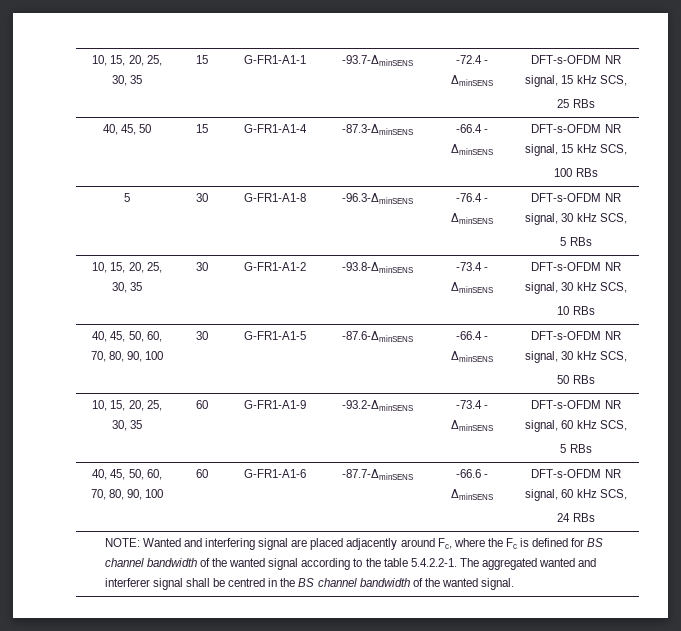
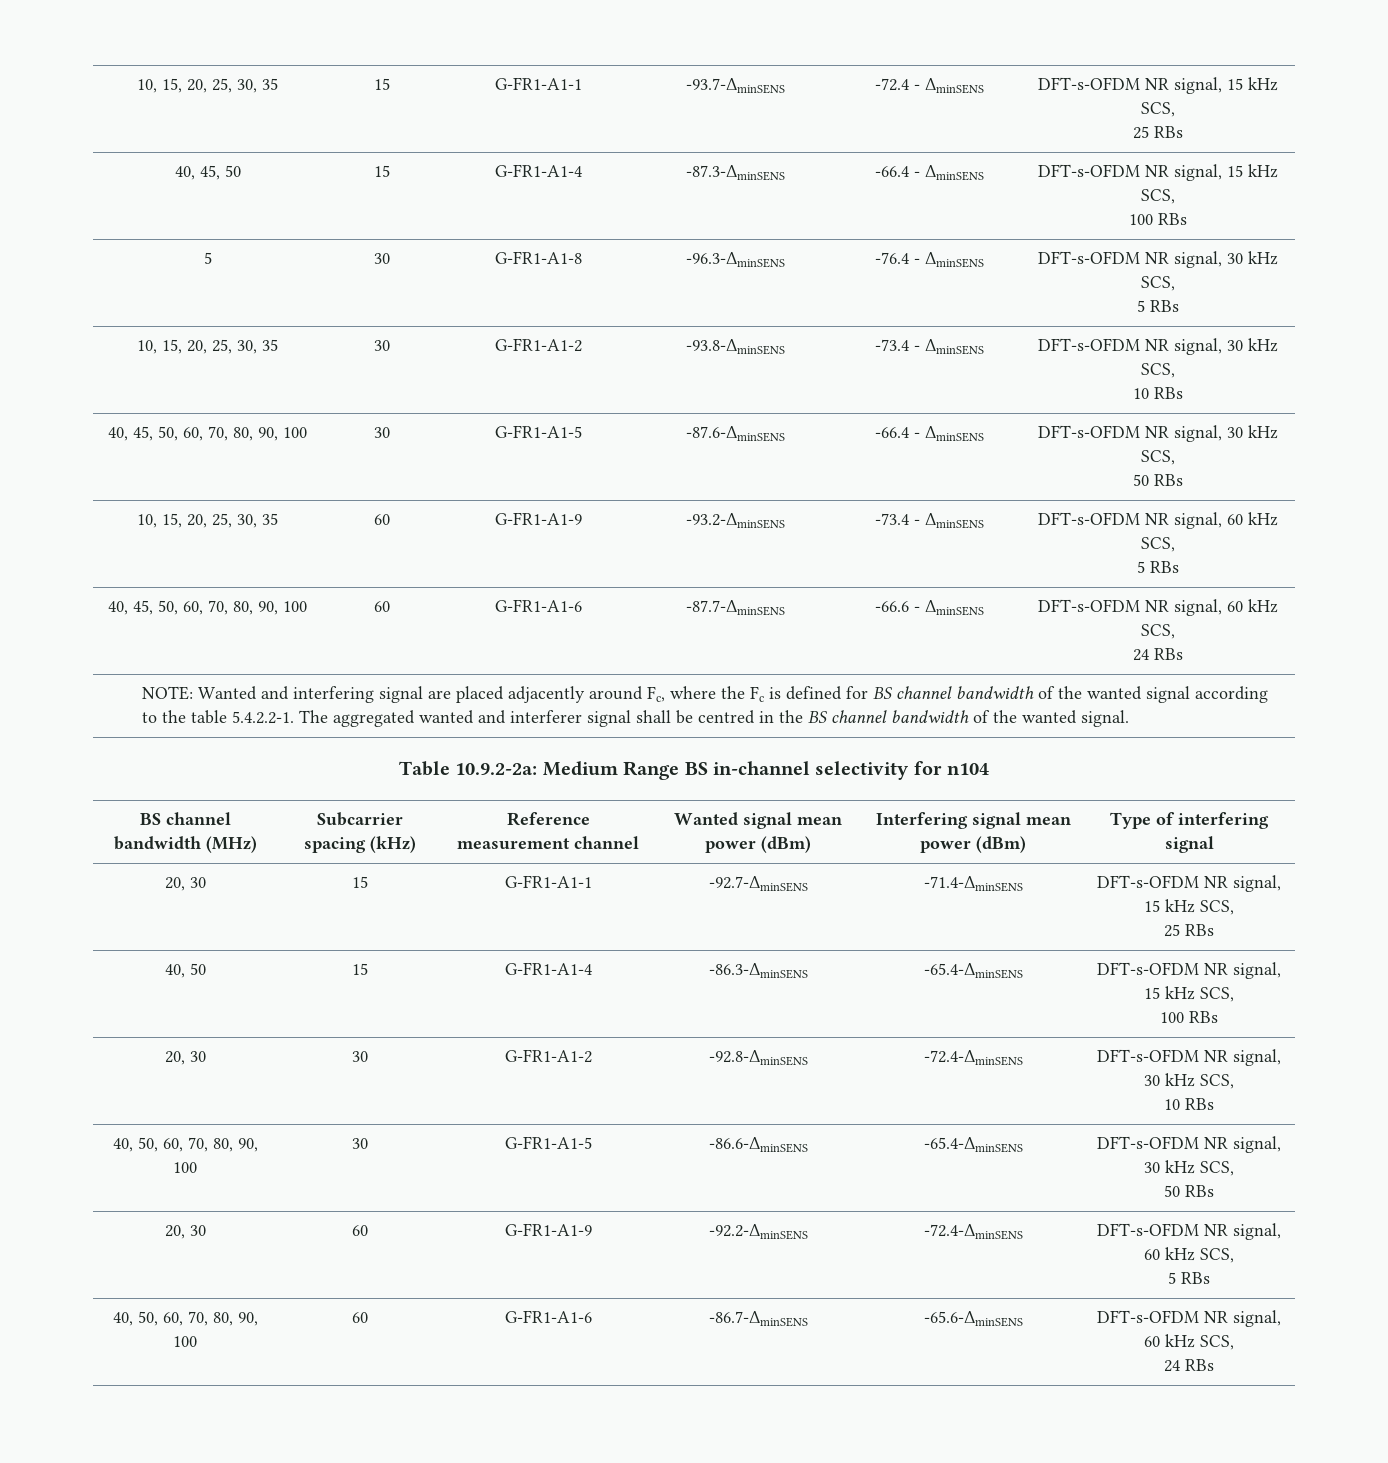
+ Table 10.9.2-2a: Medium Range BS in-channel selectivity for n104
+ BS channel bandwidth (MHz) | Subcarrier spacing (kHz) | Reference measurement channel | Wanted signal mean power (dBm) | Interfering signal mean power (dBm) | Type of interfering signal
+ 20, 30 | 15 | G-FR1-A1-1 | -92.7-ΔminSENS | -71.4-ΔminSENS | DFT-s-OFDM NR signal, 15 kHz SCS,
+ 25 RBs
+ 40, 50 | 15 | G-FR1-A1-4 | -86.3-ΔminSENS | -65.4-ΔminSENS | DFT-s-OFDM NR signal, 15 kHz SCS,
+ 100 RBs
+ 20, 30 | 30 | G-FR1-A1-2 | -92.8-ΔminSENS | -72.4-ΔminSENS | DFT-s-OFDM NR signal, 30 kHz SCS,
+ 10 RBs
+ 40, 50, 60, 70, 80, 90, 100 | 30 | G-FR1-A1-5 | -86.6-ΔminSENS | -65.4-ΔminSENS | DFT-s-OFDM NR signal, 30 kHz SCS,
+ 50 RBs
+ 20, 30 | 60 | G-FR1-A1-9 | -92.2-ΔminSENS | -72.4-ΔminSENS | DFT-s-OFDM NR signal, 60 kHz SCS,
+ 5 RBs
+ 40, 50, 60, 70, 80, 90, 100 | 60 | G-FR1-A1-6 | -86.7-ΔminSENS | -65.6-ΔminSENS | DFT-s-OFDM NR signal, 60 kHz SCS,
+ 24 RBs

